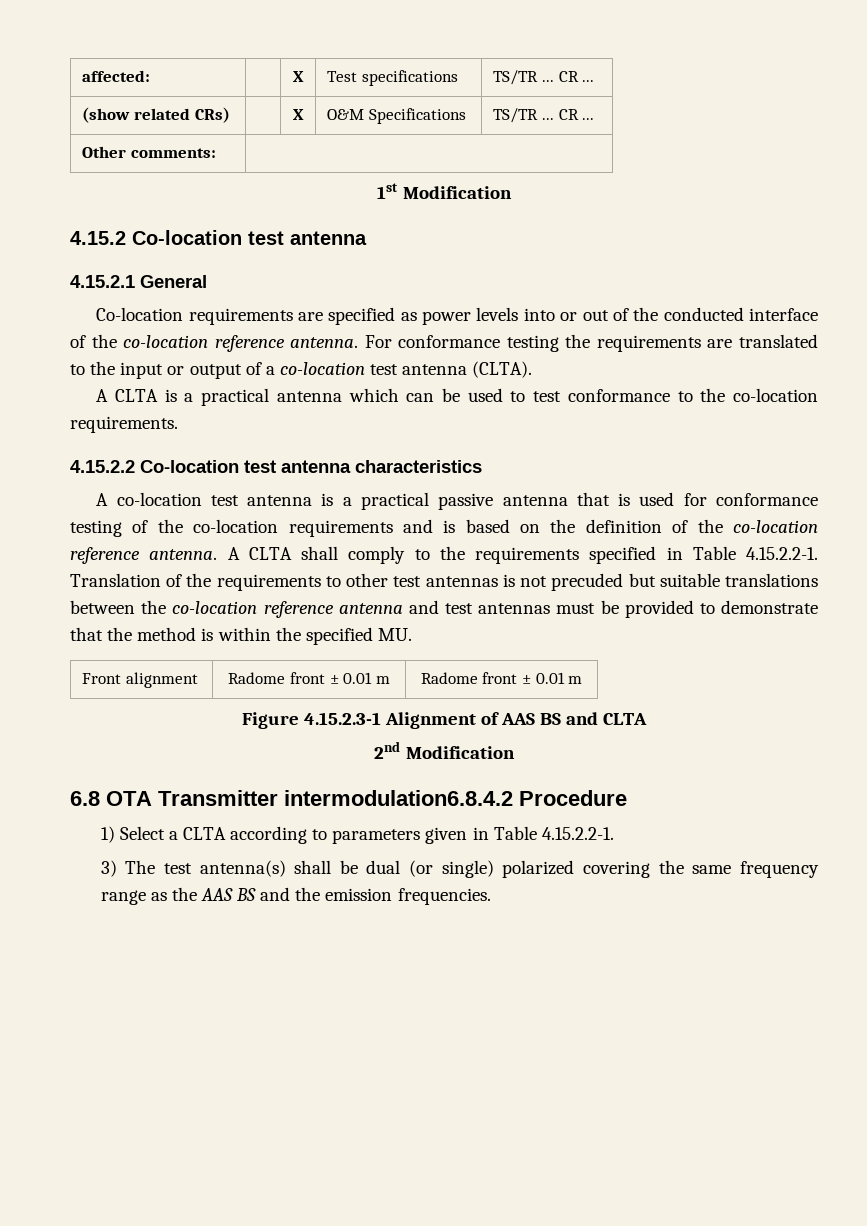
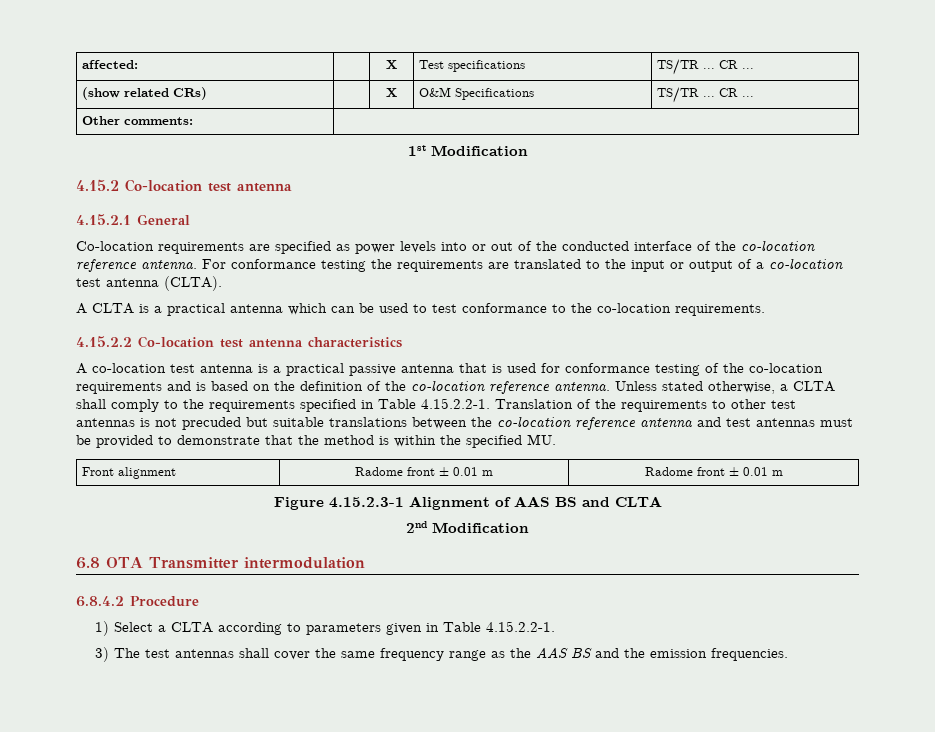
- A CLTA shall comply to the requirements specified in Table 4.15.2.2-1. Translation of the requirements to other test antennas is not precuded but suitable translations between the co-location reference antenna and test antennas must be provided to demonstrate that the method is within the specified MU.
+ Unless stated otherwise, a CLTA shall comply to the requirements specified in Table 4.15.2.2-1. Translation of the requirements to other test antennas is not precuded but suitable translations between the co-location reference antenna and test antennas must be provided to demonstrate that the method is within the specified MU.
- 6.8 OTA Transmitter intermodulation6.8.4.2 Procedure
+ 6.8 OTA Transmitter intermodulation
+ 6.8.4.2 Procedure
- 3) The test antenna(s) shall be dual (or single) polarized covering the same frequency range as the AAS BS and the emission frequencies.
+ 3) The test antennas shall cover the same frequency range as the AAS BS and the emission frequencies.

